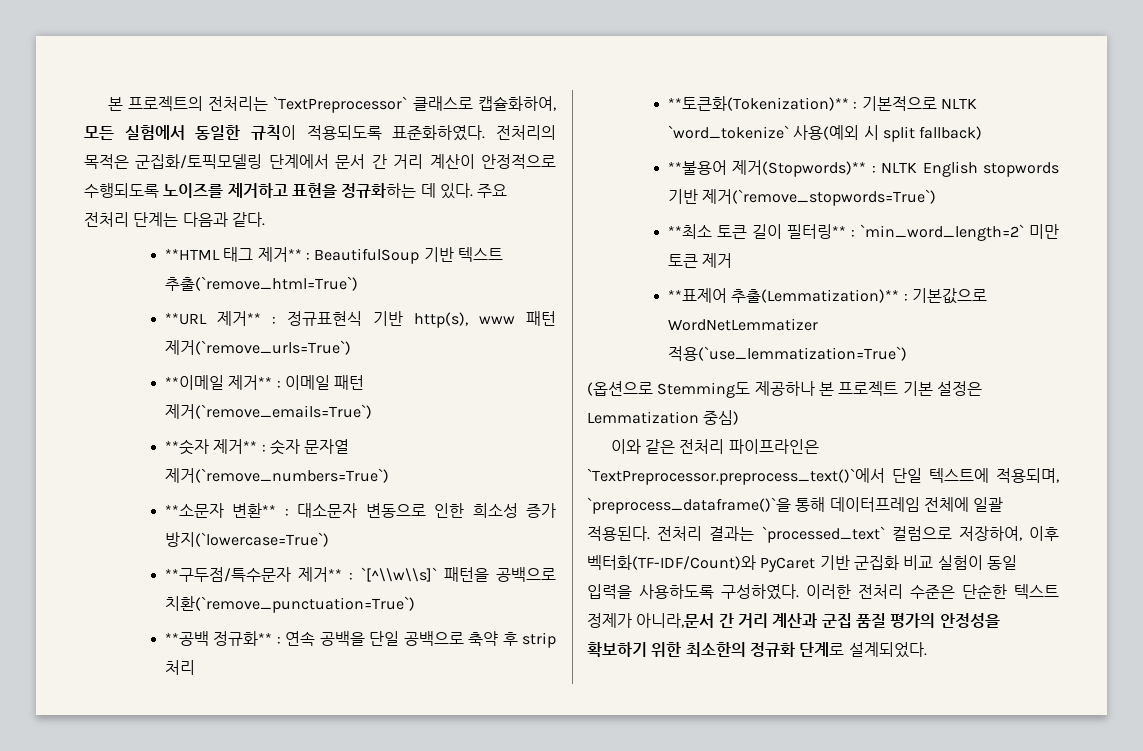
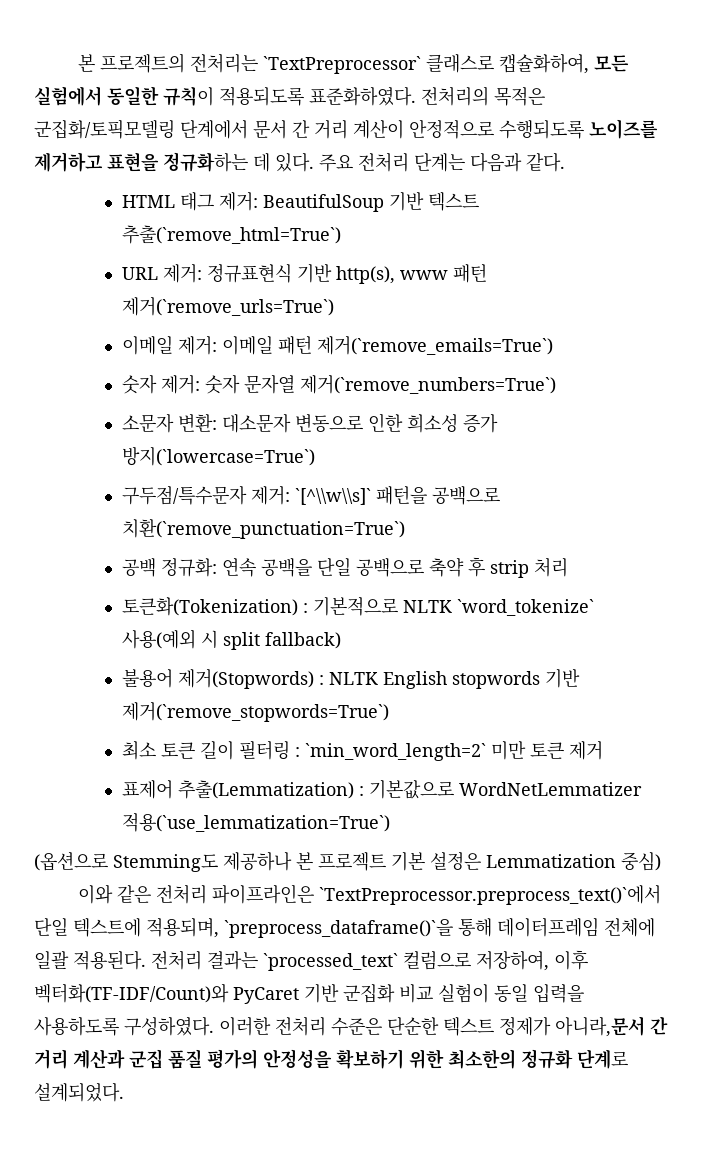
- **HTML 태그 제거** : BeautifulSoup 기반 텍스트 추출(`remove_html=True`)
+ HTML 태그 제거: BeautifulSoup 기반 텍스트 추출(`remove_html=True`)
- **URL 제거** : 정규표현식 기반 http(s), www 패턴 제거(`remove_urls=True`)
+ URL 제거: 정규표현식 기반 http(s), www 패턴 제거(`remove_urls=True`)
- **이메일 제거** : 이메일 패턴 제거(`remove_emails=True`)
+ 이메일 제거: 이메일 패턴 제거(`remove_emails=True`)
- **숫자 제거** : 숫자 문자열 제거(`remove_numbers=True`)
+ 숫자 제거: 숫자 문자열 제거(`remove_numbers=True`)
- **소문자 변환** : 대소문자 변동으로 인한 희소성 증가 방지(`lowercase=True`)
+ 소문자 변환: 대소문자 변동으로 인한 희소성 증가 방지(`lowercase=True`)
- **구두점/특수문자 제거** : `[^\\w\\s]` 패턴을 공백으로 치환(`remove_punctuation=True`)
+ 구두점/특수문자 제거: `[^\\w\\s]` 패턴을 공백으로 치환(`remove_punctuation=True`)
- **공백 정규화** : 연속 공백을 단일 공백으로 축약 후 strip 처리
+ 공백 정규화: 연속 공백을 단일 공백으로 축약 후 strip 처리
- **토큰화(Tokenization)** : 기본적으로 NLTK `word_tokenize` 사용(예외 시 split fallback)
+ 토큰화(Tokenization) : 기본적으로 NLTK `word_tokenize` 사용(예외 시 split fallback)
- **불용어 제거(Stopwords)** : NLTK English stopwords 기반 제거(`remove_stopwords=True`)
+ 불용어 제거(Stopwords) : NLTK English stopwords 기반 제거(`remove_stopwords=True`)
- **최소 토큰 길이 필터링** : `min_word_length=2` 미만 토큰 제거
+ 최소 토큰 길이 필터링 : `min_word_length=2` 미만 토큰 제거
- **표제어 추출(Lemmatization)** : 기본값으로 WordNetLemmatizer 적용(`use_lemmatization=True`)
+ 표제어 추출(Lemmatization) : 기본값으로 WordNetLemmatizer 적용(`use_lemmatization=True`)

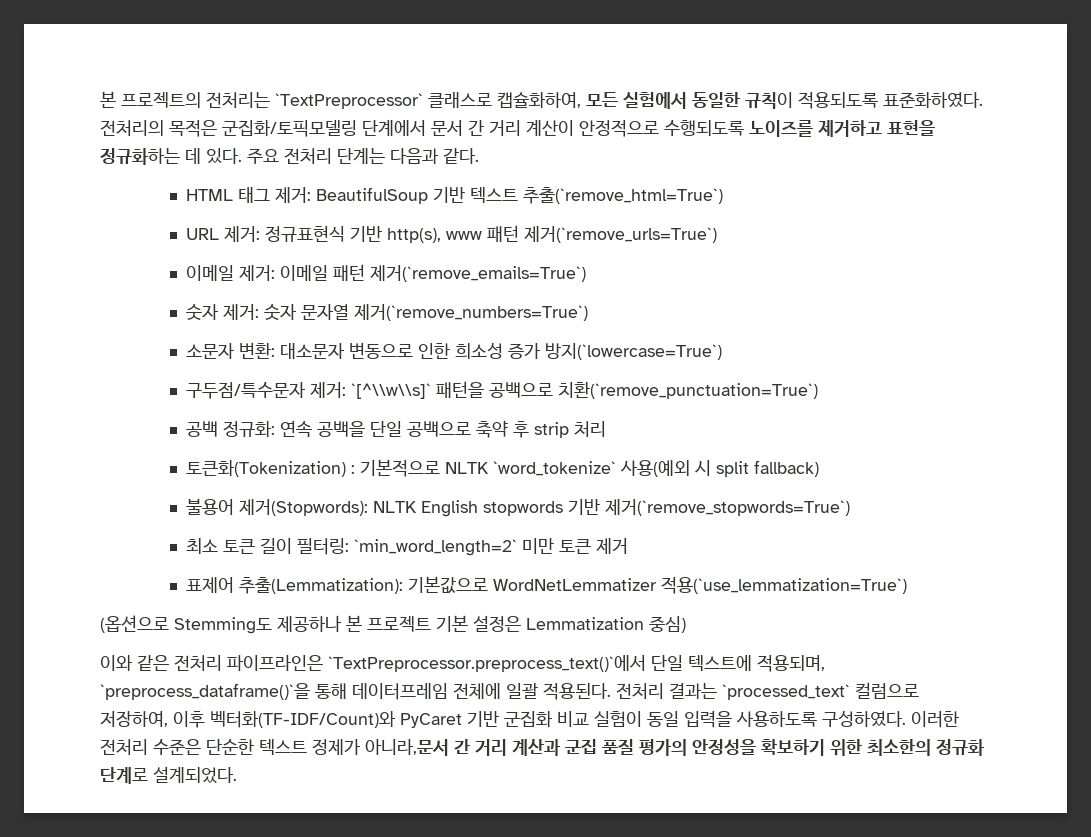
- 불용어 제거(Stopwords) : NLTK English stopwords 기반 제거(`remove_stopwords=True`)
+ 불용어 제거(Stopwords): NLTK English stopwords 기반 제거(`remove_stopwords=True`)
- 최소 토큰 길이 필터링 : `min_word_length=2` 미만 토큰 제거
+ 최소 토큰 길이 필터링: `min_word_length=2` 미만 토큰 제거
- 표제어 추출(Lemmatization) : 기본값으로 WordNetLemmatizer 적용(`use_lemmatization=True`)
+ 표제어 추출(Lemmatization): 기본값으로 WordNetLemmatizer 적용(`use_lemmatization=True`)

